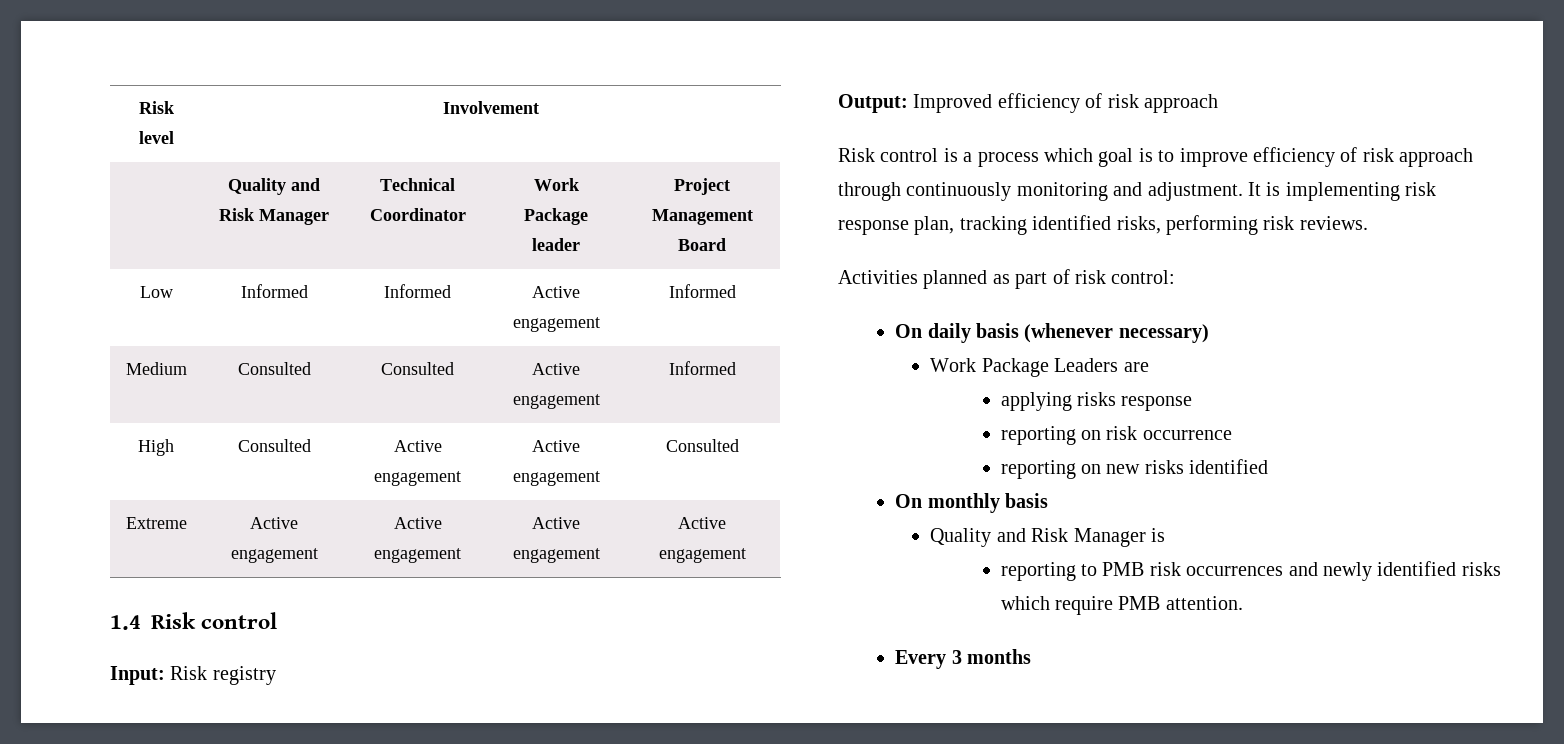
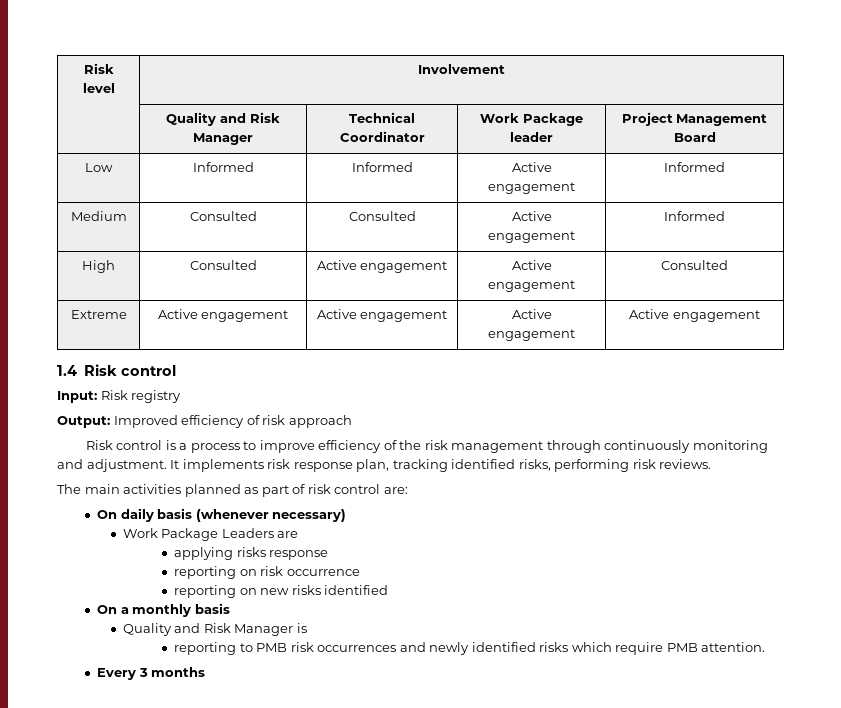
- Risk control is a process which goal is to improve efficiency of risk approach through continuously monitoring and adjustment.
+ Risk control is a process to improve efficiency of the risk management through continuously monitoring and adjustment.
- It is implementing risk response plan, tracking identified risks, performing risk reviews.
+ It implements risk response plan, tracking identified risks, performing risk reviews.
- Activities planned as part of risk control:
+ The main activities planned as part of risk control are:
- On monthly basis
+ On a monthly basis

